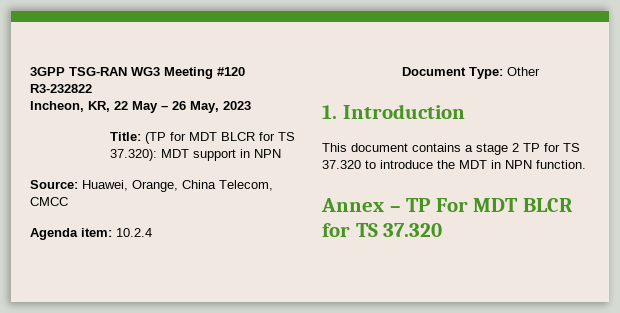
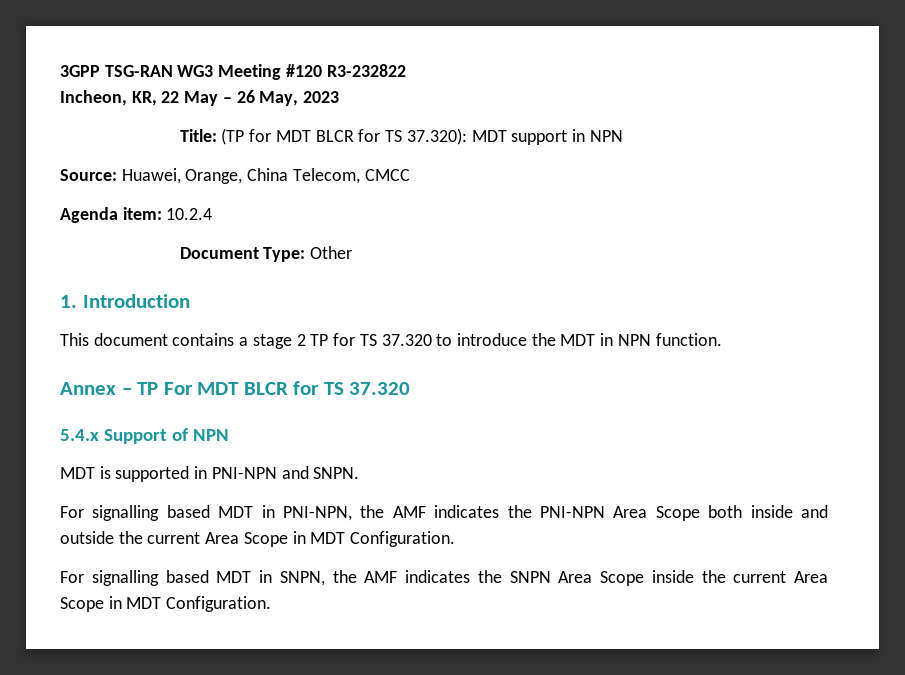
+ 5.4.x Support of NPN
+ MDT is supported in PNI-NPN and SNPN.
+ For signalling based MDT in PNI-NPN, the AMF indicates the PNI-NPN Area Scope both inside and outside the current Area Scope in MDT Configuration.
+ For signalling based MDT in SNPN, the AMF indicates the SNPN Area Scope inside the current Area Scope in MDT Configuration.

